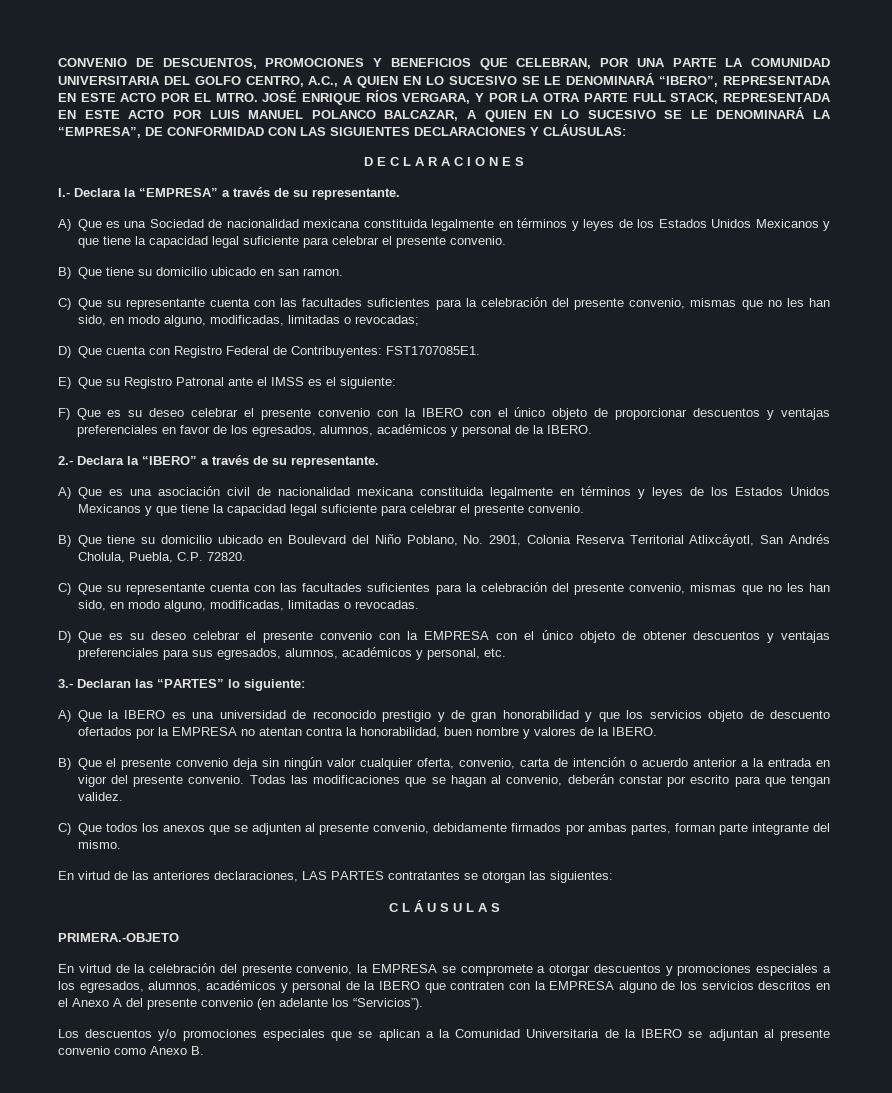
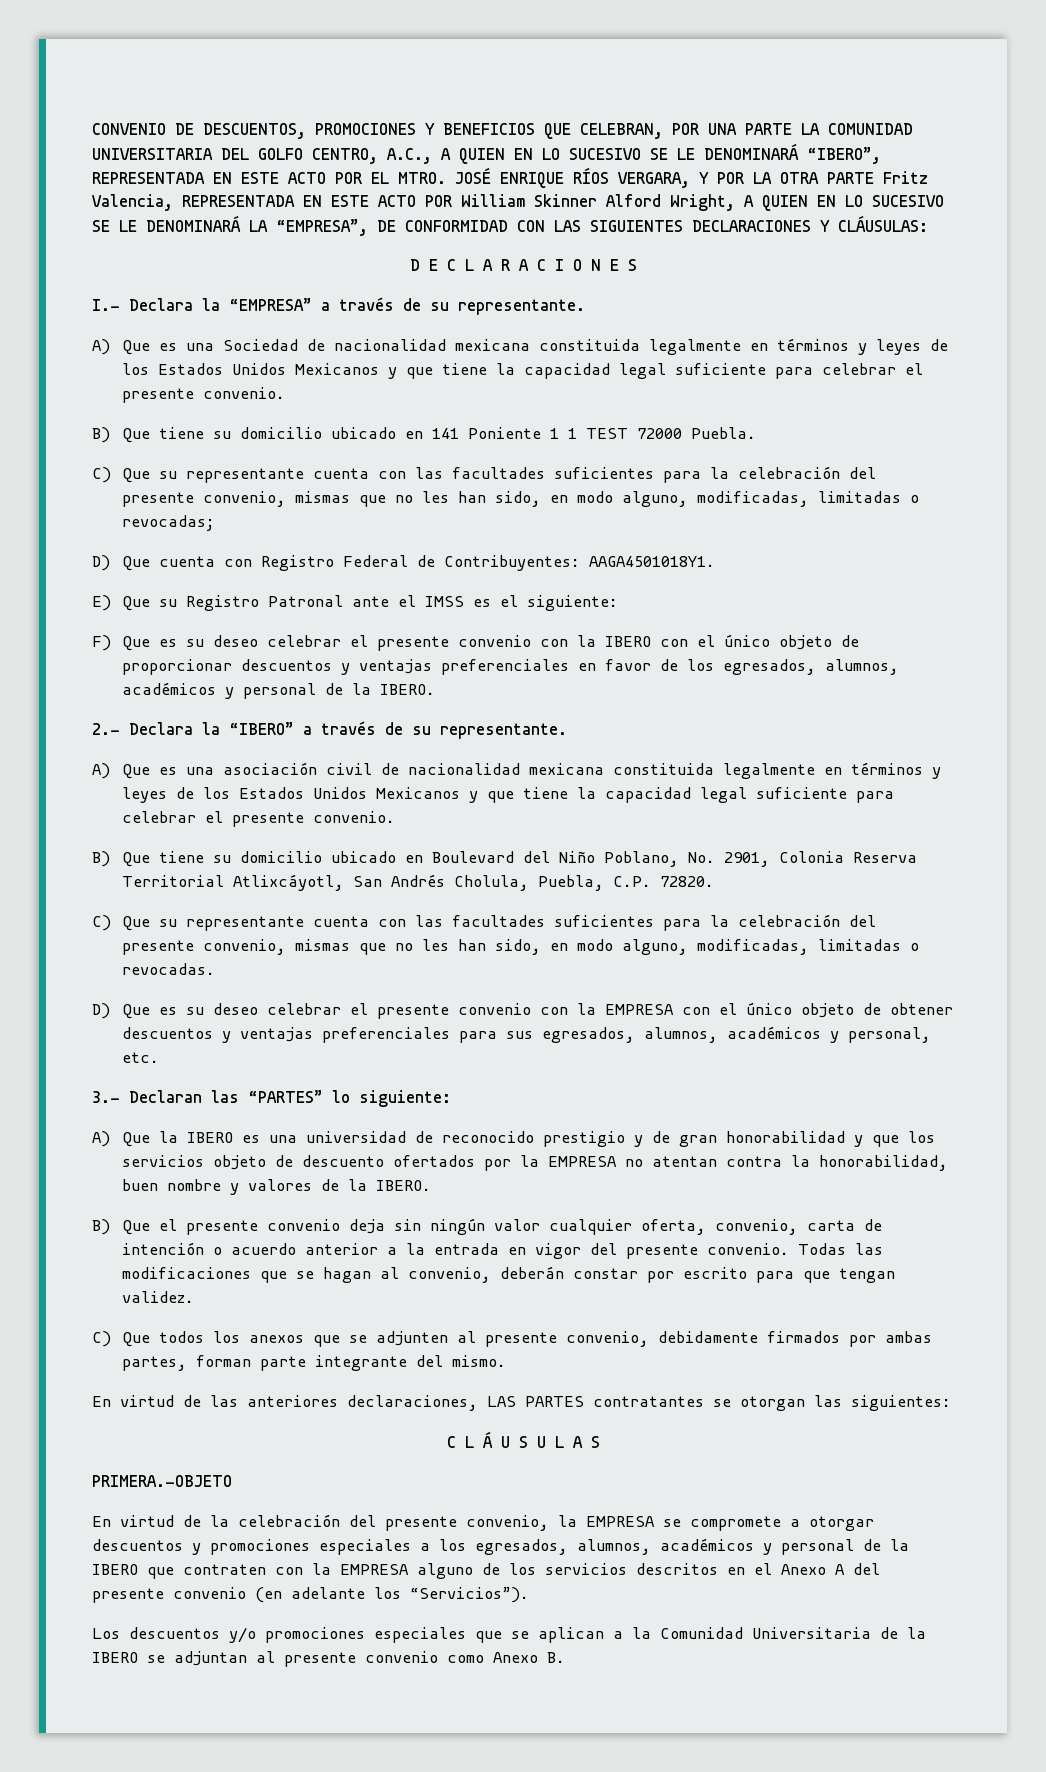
- JOSÉ ENRIQUE RÍOS VERGARA, Y POR LA OTRA PARTE FULL STACK, REPRESENTADA EN ESTE ACTO POR LUIS MANUEL POLANCO BALCAZAR, A QUIEN EN LO SUCESIVO SE LE DENOMINARÁ LA “EMPRESA”, DE CONFORMIDAD CON LAS SIGUIENTES DECLARACIONES Y CLÁUSULAS:
+ JOSÉ ENRIQUE RÍOS VERGARA, Y POR LA OTRA PARTE Fritz Valencia, REPRESENTADA EN ESTE ACTO POR William Skinner Alford Wright, A QUIEN EN LO SUCESIVO SE LE DENOMINARÁ LA “EMPRESA”, DE CONFORMIDAD CON LAS SIGUIENTES DECLARACIONES Y CLÁUSULAS:
- B) Que tiene su domicilio ubicado en san ramon.
+ B) Que tiene su domicilio ubicado en 141 Poniente 1 1 TEST 72000 Puebla.
- D) Que cuenta con Registro Federal de Contribuyentes: FST1707085E1.
+ D) Que cuenta con Registro Federal de Contribuyentes: AAGA4501018Y1.

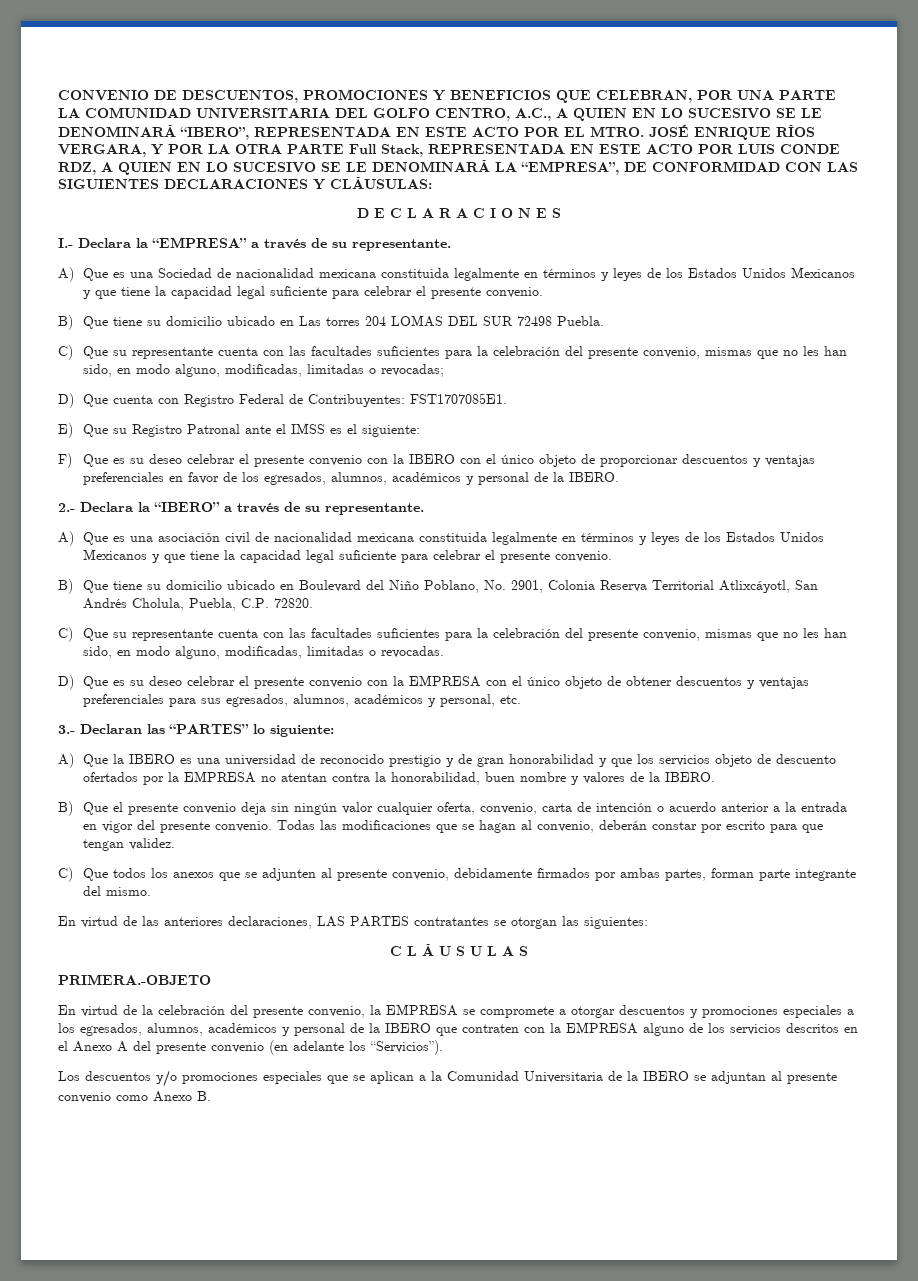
- JOSÉ ENRIQUE RÍOS VERGARA, Y POR LA OTRA PARTE Fritz Valencia, REPRESENTADA EN ESTE ACTO POR William Skinner Alford Wright, A QUIEN EN LO SUCESIVO SE LE DENOMINARÁ LA “EMPRESA”, DE CONFORMIDAD CON LAS SIGUIENTES DECLARACIONES Y CLÁUSULAS:
+ JOSÉ ENRIQUE RÍOS VERGARA, Y POR LA OTRA PARTE Full Stack, REPRESENTADA EN ESTE ACTO POR LUIS CONDE RDZ, A QUIEN EN LO SUCESIVO SE LE DENOMINARÁ LA “EMPRESA”, DE CONFORMIDAD CON LAS SIGUIENTES DECLARACIONES Y CLÁUSULAS:
- B) Que tiene su domicilio ubicado en 141 Poniente 1 1 TEST 72000 Puebla.
+ B) Que tiene su domicilio ubicado en Las torres 204 LOMAS DEL SUR 72498 Puebla.
- D) Que cuenta con Registro Federal de Contribuyentes: AAGA4501018Y1.
+ D) Que cuenta con Registro Federal de Contribuyentes: FST1707085E1.

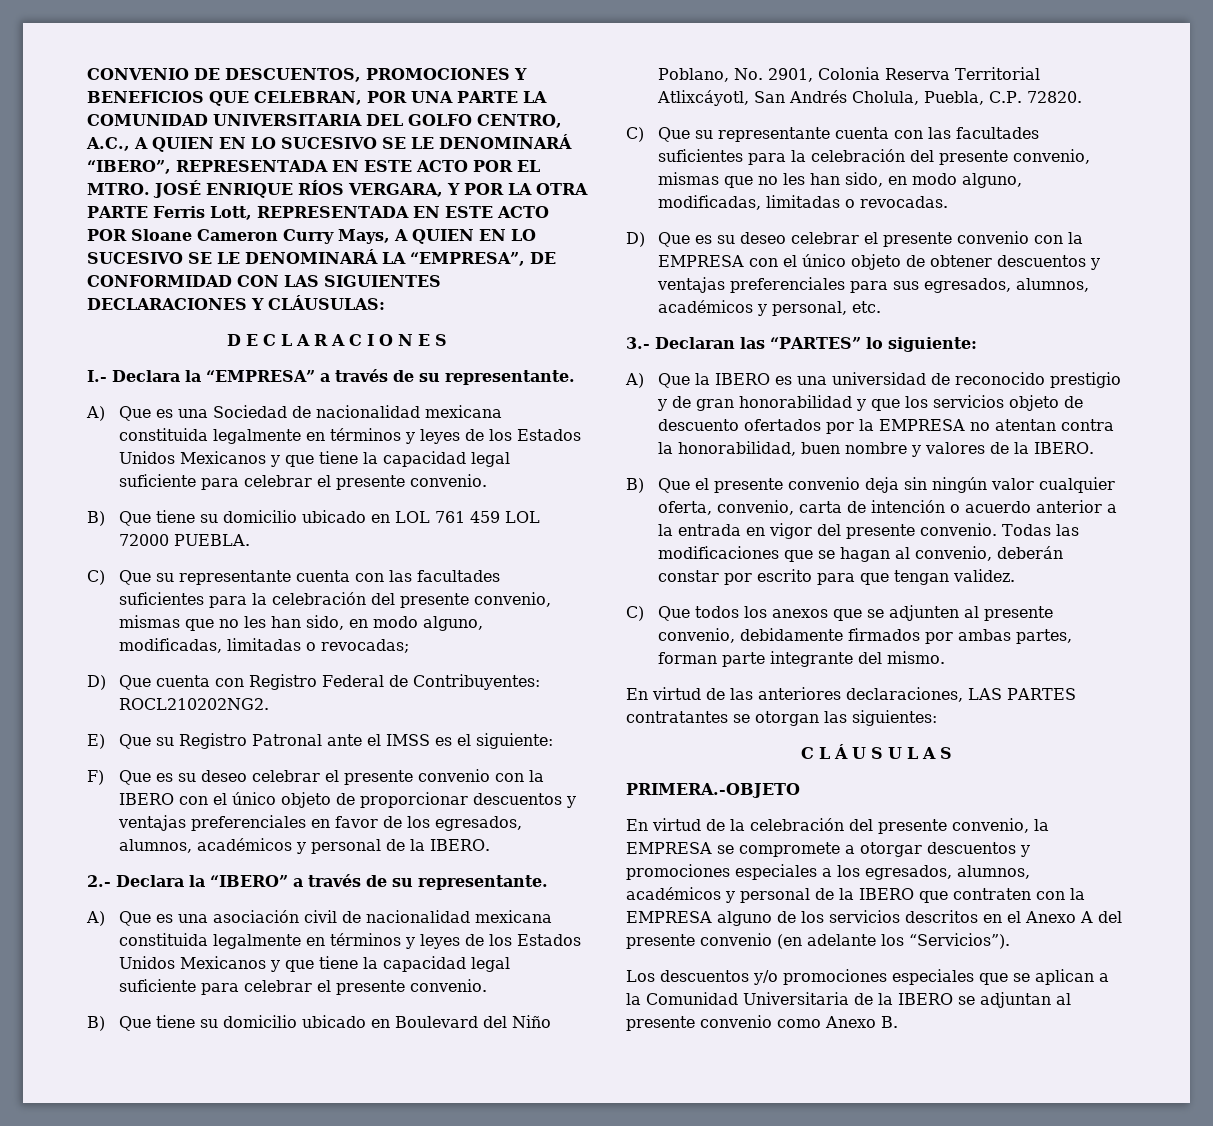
- JOSÉ ENRIQUE RÍOS VERGARA, Y POR LA OTRA PARTE Full Stack, REPRESENTADA EN ESTE ACTO POR LUIS CONDE RDZ, A QUIEN EN LO SUCESIVO SE LE DENOMINARÁ LA “EMPRESA”, DE CONFORMIDAD CON LAS SIGUIENTES DECLARACIONES Y CLÁUSULAS:
+ JOSÉ ENRIQUE RÍOS VERGARA, Y POR LA OTRA PARTE Ferris Lott, REPRESENTADA EN ESTE ACTO POR Sloane Cameron Curry Mays, A QUIEN EN LO SUCESIVO SE LE DENOMINARÁ LA “EMPRESA”, DE CONFORMIDAD CON LAS SIGUIENTES DECLARACIONES Y CLÁUSULAS:
- B) Que tiene su domicilio ubicado en Las torres 204 LOMAS DEL SUR 72498 Puebla.
+ B) Que tiene su domicilio ubicado en LOL 761 459 LOL 72000 PUEBLA.
- D) Que cuenta con Registro Federal de Contribuyentes: FST1707085E1.
+ D) Que cuenta con Registro Federal de Contribuyentes: ROCL210202NG2.

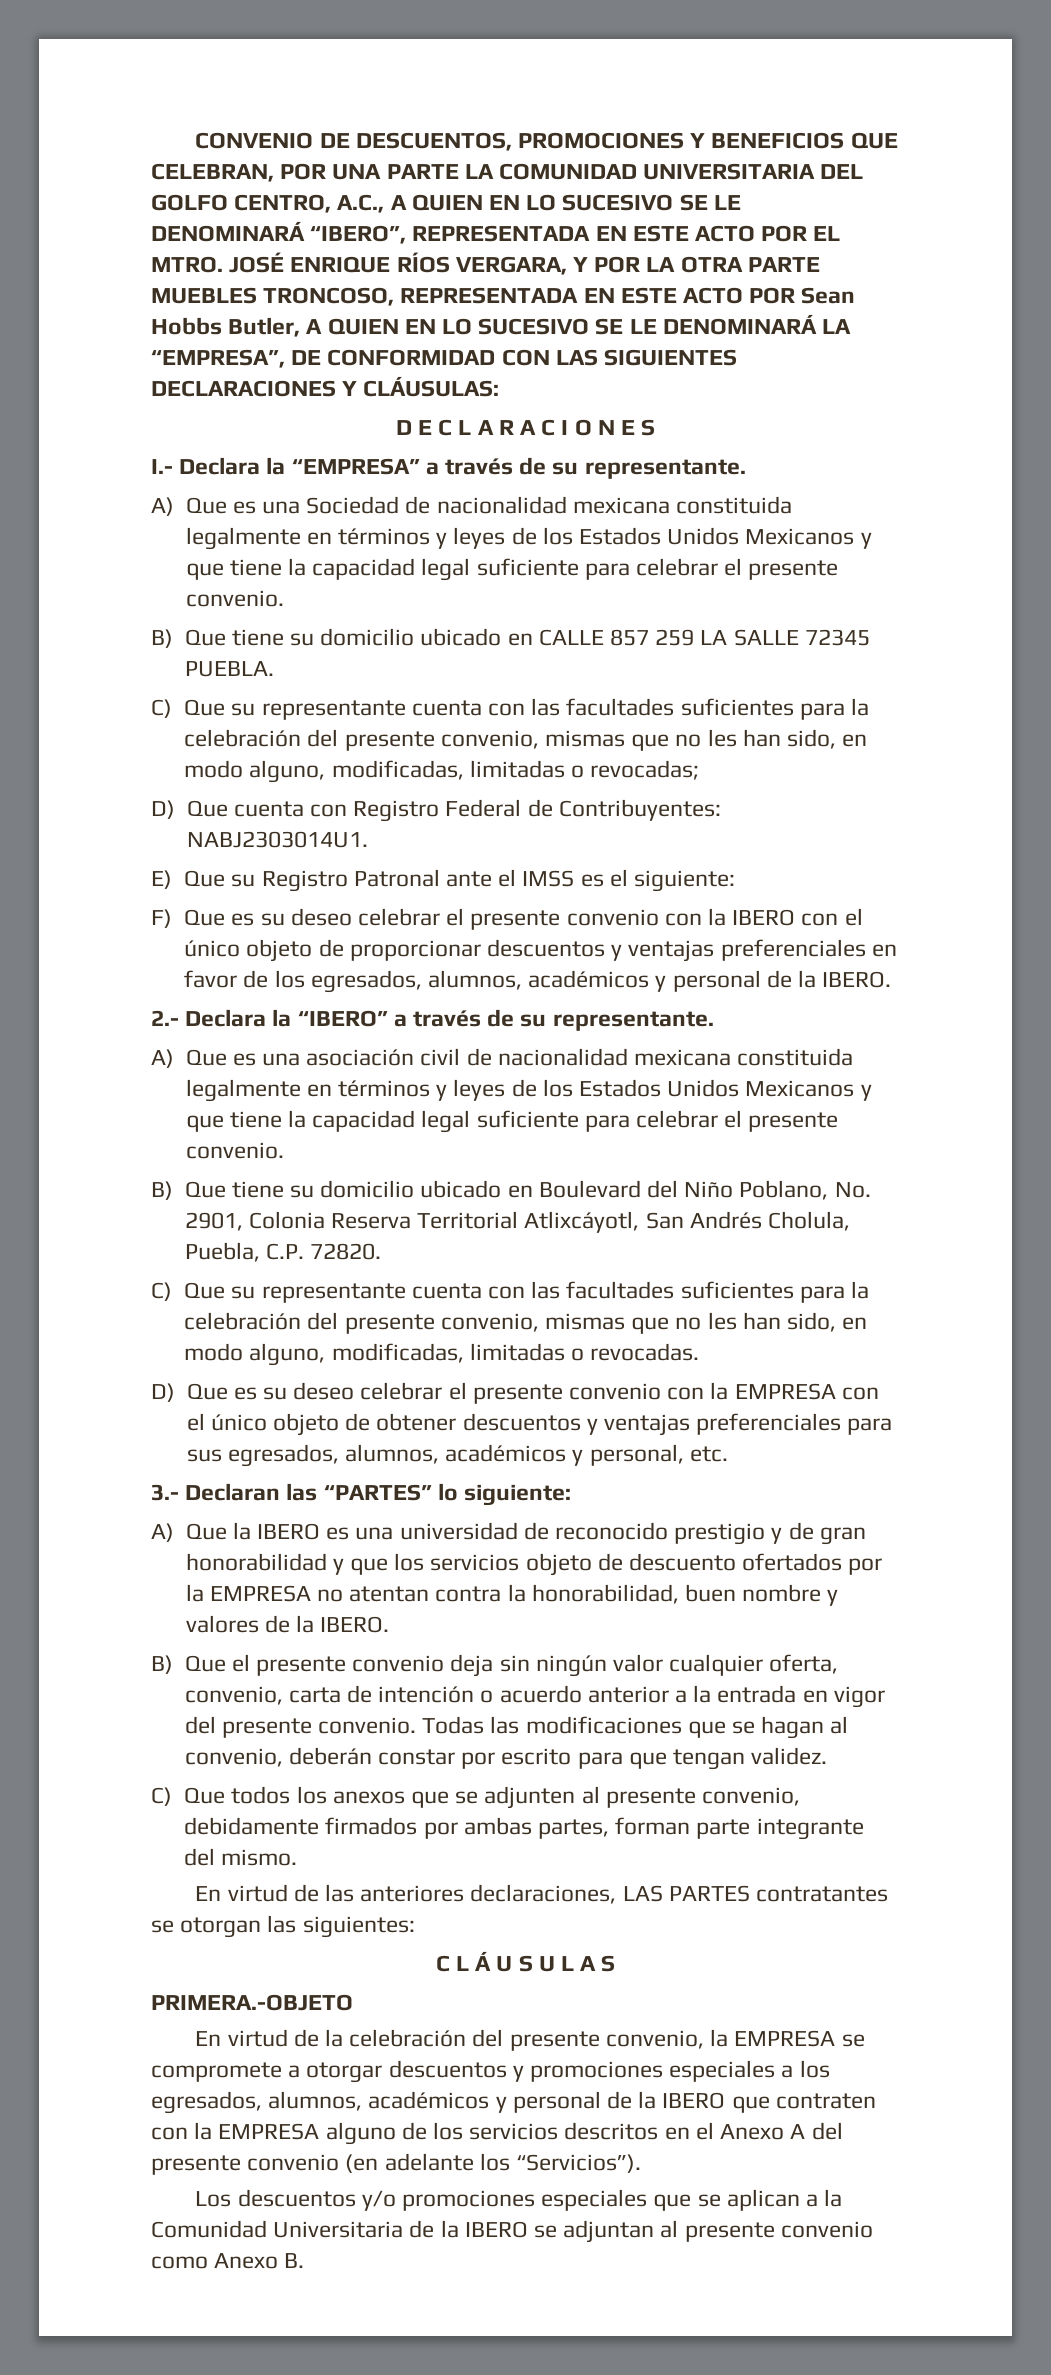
- JOSÉ ENRIQUE RÍOS VERGARA, Y POR LA OTRA PARTE Ferris Lott, REPRESENTADA EN ESTE ACTO POR Sloane Cameron Curry Mays, A QUIEN EN LO SUCESIVO SE LE DENOMINARÁ LA “EMPRESA”, DE CONFORMIDAD CON LAS SIGUIENTES DECLARACIONES Y CLÁUSULAS:
+ JOSÉ ENRIQUE RÍOS VERGARA, Y POR LA OTRA PARTE MUEBLES TRONCOSO, REPRESENTADA EN ESTE ACTO POR Sean Hobbs Butler, A QUIEN EN LO SUCESIVO SE LE DENOMINARÁ LA “EMPRESA”, DE CONFORMIDAD CON LAS SIGUIENTES DECLARACIONES Y CLÁUSULAS:
- B) Que tiene su domicilio ubicado en LOL 761 459 LOL 72000 PUEBLA.
+ B) Que tiene su domicilio ubicado en CALLE 857 259 LA SALLE 72345 PUEBLA.
- D) Que cuenta con Registro Federal de Contribuyentes: ROCL210202NG2.
+ D) Que cuenta con Registro Federal de Contribuyentes: NABJ2303014U1.

